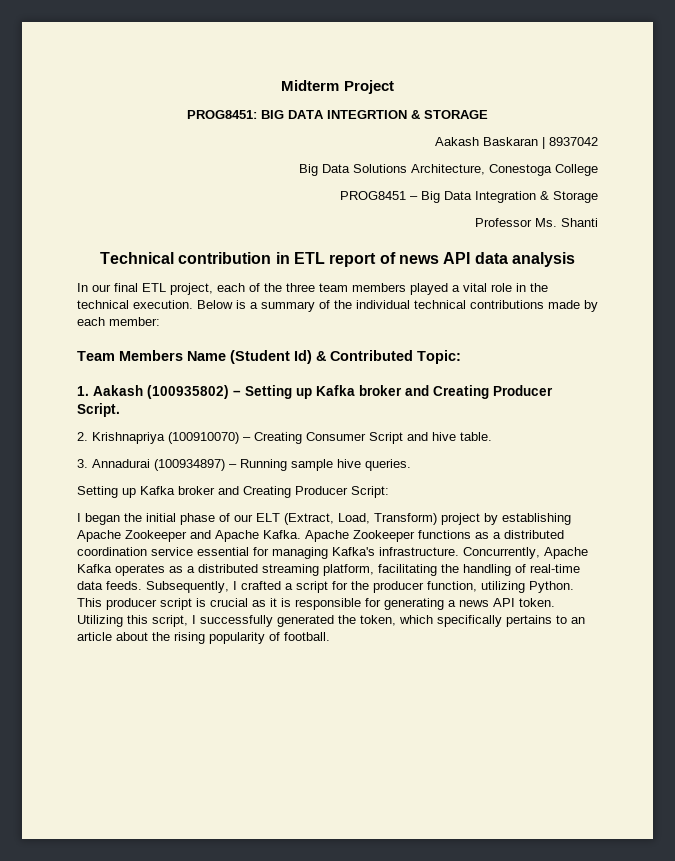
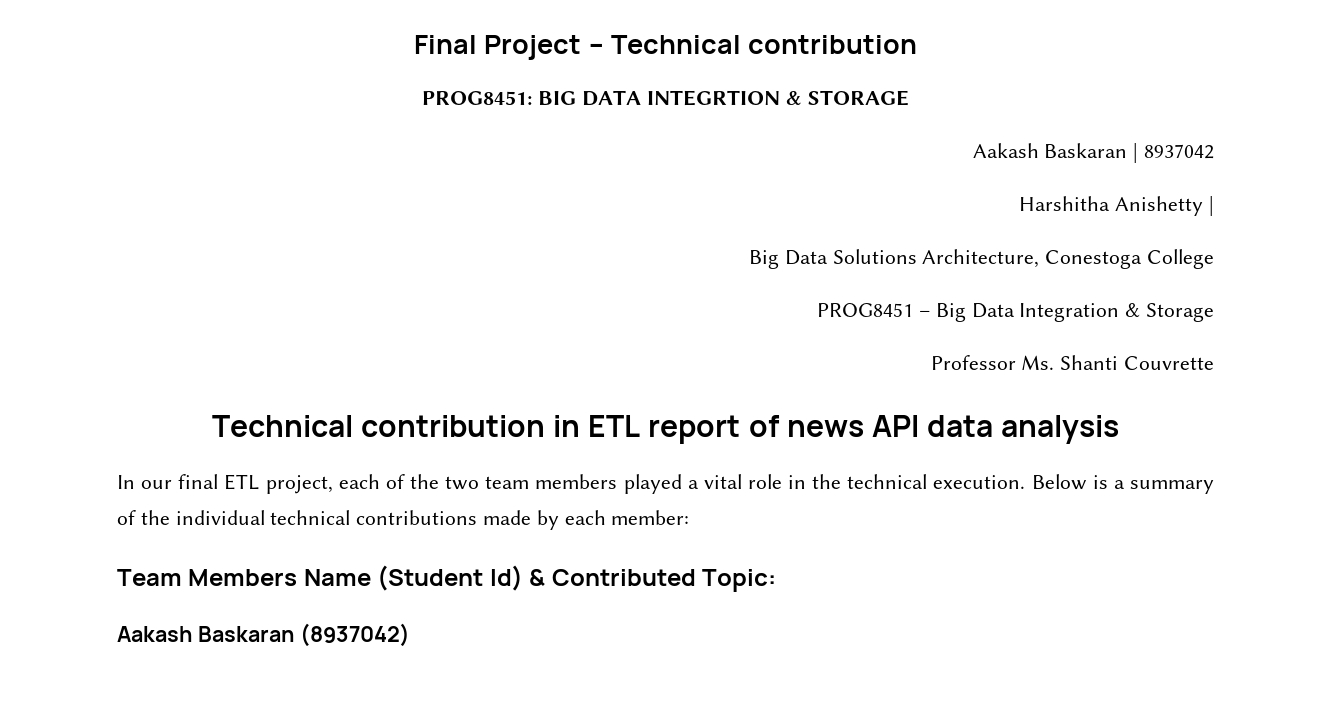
- Midterm Project
+ Final Project – Technical contribution
+ Harshitha Anishetty |
- Professor Ms. Shanti
+ Professor Ms. Shanti Couvrette
- In our final ETL project, each of the three team members played a vital role in the technical execution.
+ In our final ETL project, each of the two team members played a vital role in the technical execution.
- 1. Aakash (100935802) – Setting up Kafka broker and Creating Producer Script.
- 2. Krishnapriya (100910070) – Creating Consumer Script and hive table.
- 3. Annadurai (100934897) – Running sample hive queries.
- Setting up Kafka broker and Creating Producer Script:
- I began the initial phase of our ELT (Extract, Load, Transform) project by establishing Apache Zookeeper and Apache Kafka. Apache Zookeeper functions as a distributed coordination service essential for managing Kafka's infrastructure. Concurrently, Apache Kafka operates as a distributed streaming platform, facilitating the handling of real-time data feeds. Subsequently, I crafted a script for the producer function, utilizing Python. This producer script is crucial as it is responsible for generating a news API token. Utilizing this script, I successfully generated the token, which specifically pertains to an article about the rising popularity of football.
+ Aakash Baskaran (8937042)

